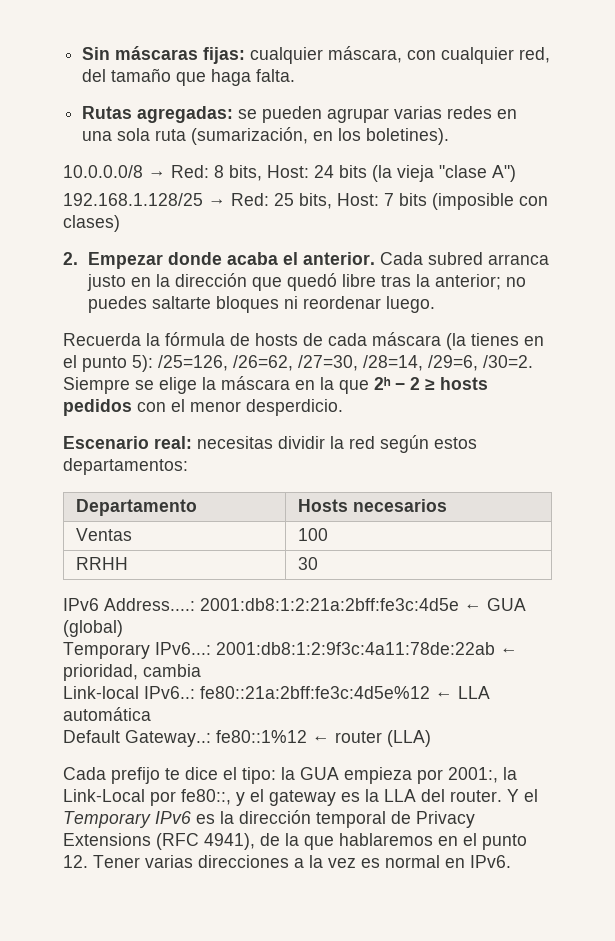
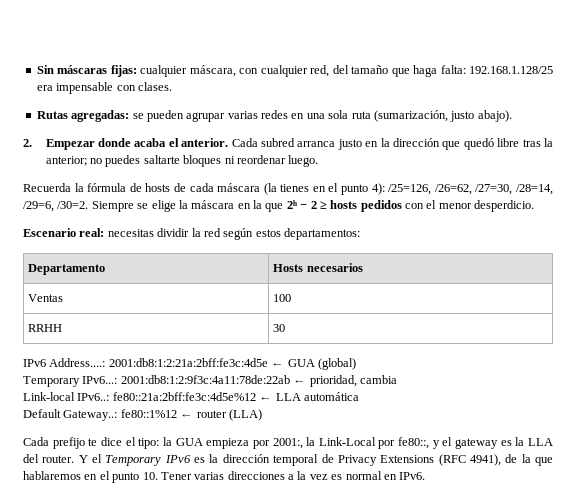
- Sin máscaras fijas: cualquier máscara, con cualquier red, del tamaño que haga falta.
+ Sin máscaras fijas: cualquier máscara, con cualquier red, del tamaño que haga falta: 192.168.1.128/25 era impensable con clases.
- Rutas agregadas: se pueden agrupar varias redes en una sola ruta (sumarización, en los boletines).
- 10.0.0.0/8 → Red: 8 bits, Host: 24 bits (la vieja "clase A")
- 192.168.1.128/25 → Red: 25 bits, Host: 7 bits (imposible con clases)
+ Rutas agregadas: se pueden agrupar varias redes en una sola ruta (sumarización, justo abajo).
- Recuerda la fórmula de hosts de cada máscara (la tienes en el punto 5): /25=126, /26=62, /27=30, /28=14, /29=6, /30=2.
+ Recuerda la fórmula de hosts de cada máscara (la tienes en el punto 4): /25=126, /26=62, /27=30, /28=14, /29=6, /30=2.
- Y el Temporary IPv6 es la dirección temporal de Privacy Extensions (RFC 4941), de la que hablaremos en el punto 12. Tener varias direcciones a la vez es normal en IPv6.
+ Y el Temporary IPv6 es la dirección temporal de Privacy Extensions (RFC 4941), de la que hablaremos en el punto 10. Tener varias direcciones a la vez es normal en IPv6.

